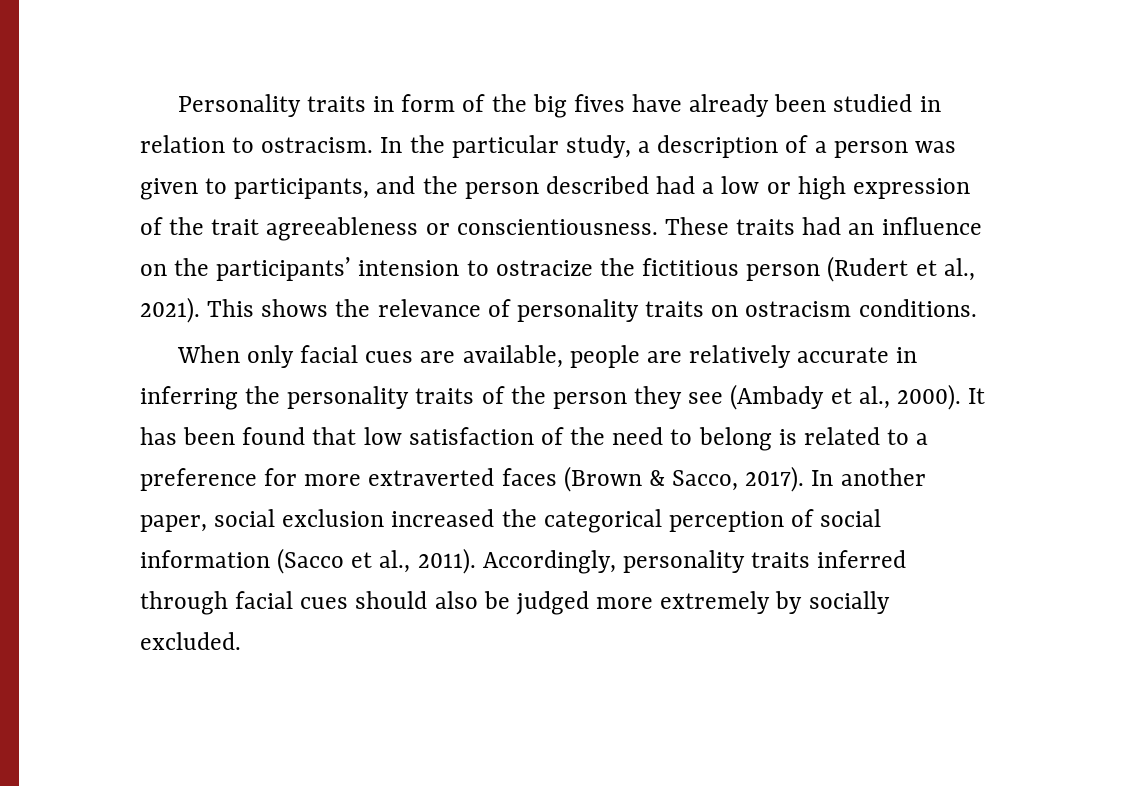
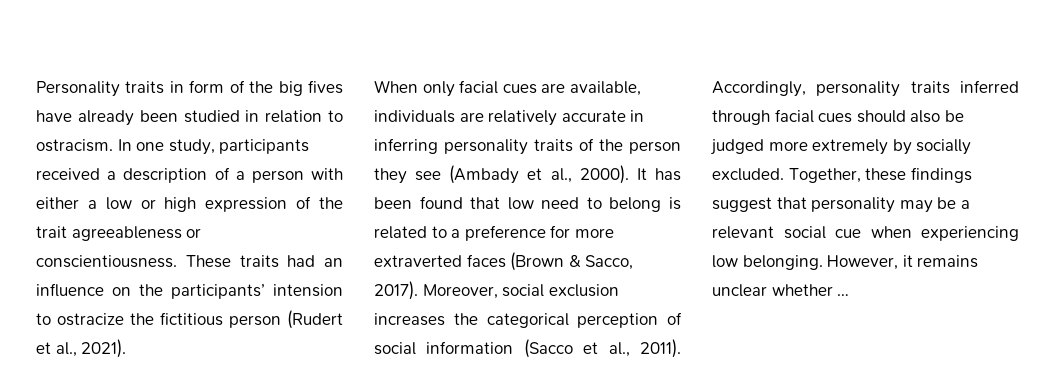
- In the particular study, a description of a person was given to participants, and the person described had a low or high expression of the trait agreeableness or conscientiousness.
+ In one study, participants received a description of a person with either a low or high expression of the trait agreeableness or conscientiousness.
- This shows the relevance of personality traits on ostracism conditions.
- When only facial cues are available, people are relatively accurate in inferring the personality traits of the person they see (Ambady et al., 2000).
+ When only facial cues are available, individuals are relatively accurate in inferring personality traits of the person they see (Ambady et al., 2000).
- It has been found that low satisfaction of the need to belong is related to a preference for more extraverted faces (Brown & Sacco, 2017).
+ It has been found that low need to belong is related to a preference for more extraverted faces (Brown & Sacco, 2017).
- In another paper, social exclusion increased the categorical perception of social information (Sacco et al., 2011).
+ Moreover, social exclusion increases the categorical perception of social information (Sacco et al., 2011).
+ Together, these findings suggest that personality may be a relevant social cue when experiencing low belonging. However, it remains unclear whether …

